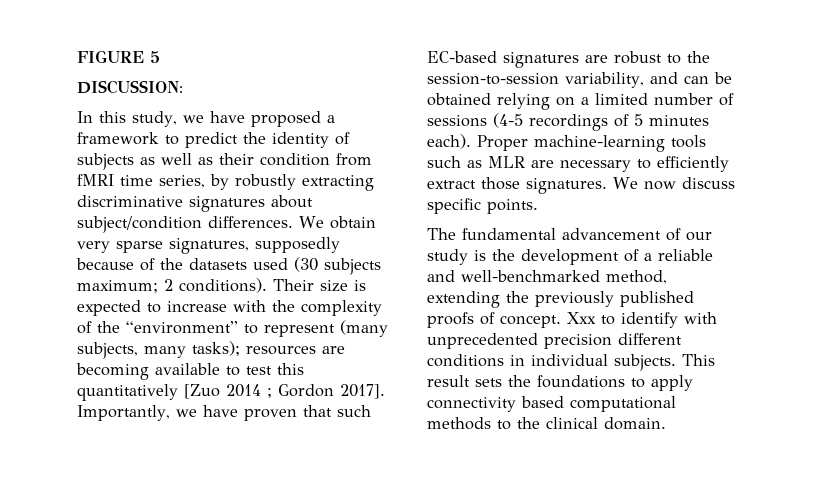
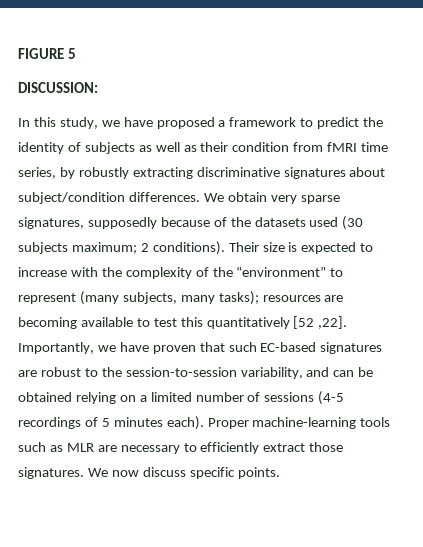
- Their size is expected to increase with the complexity of the “environment” to represent (many subjects, many tasks); resources are becoming available to test this quantitatively [Zuo 2014 ; Gordon 2017].
+ Their size is expected to increase with the complexity of the “environment” to represent (many subjects, many tasks); resources are becoming available to test this quantitatively [52 ,22].
- The fundamental advancement of our study is the development of a reliable and well-benchmarked method, extending the previously published proofs of concept. Xxx to identify with unprecedented precision different conditions in individual subjects. This result sets the foundations to apply connectivity based computational methods to the clinical domain.

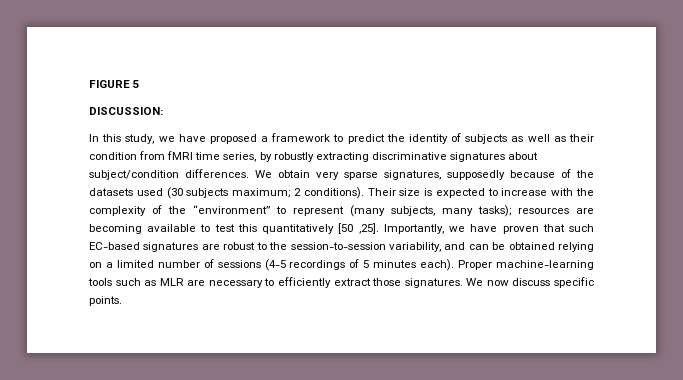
- Their size is expected to increase with the complexity of the “environment” to represent (many subjects, many tasks); resources are becoming available to test this quantitatively [52 ,22].
+ Their size is expected to increase with the complexity of the “environment” to represent (many subjects, many tasks); resources are becoming available to test this quantitatively [50 ,25].

